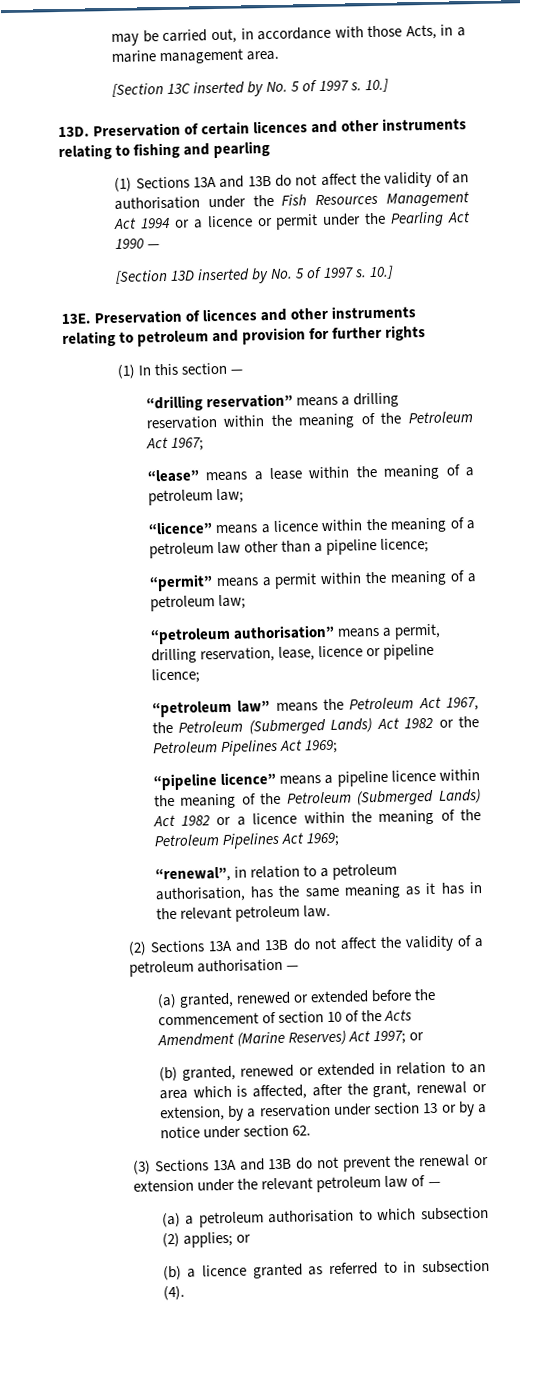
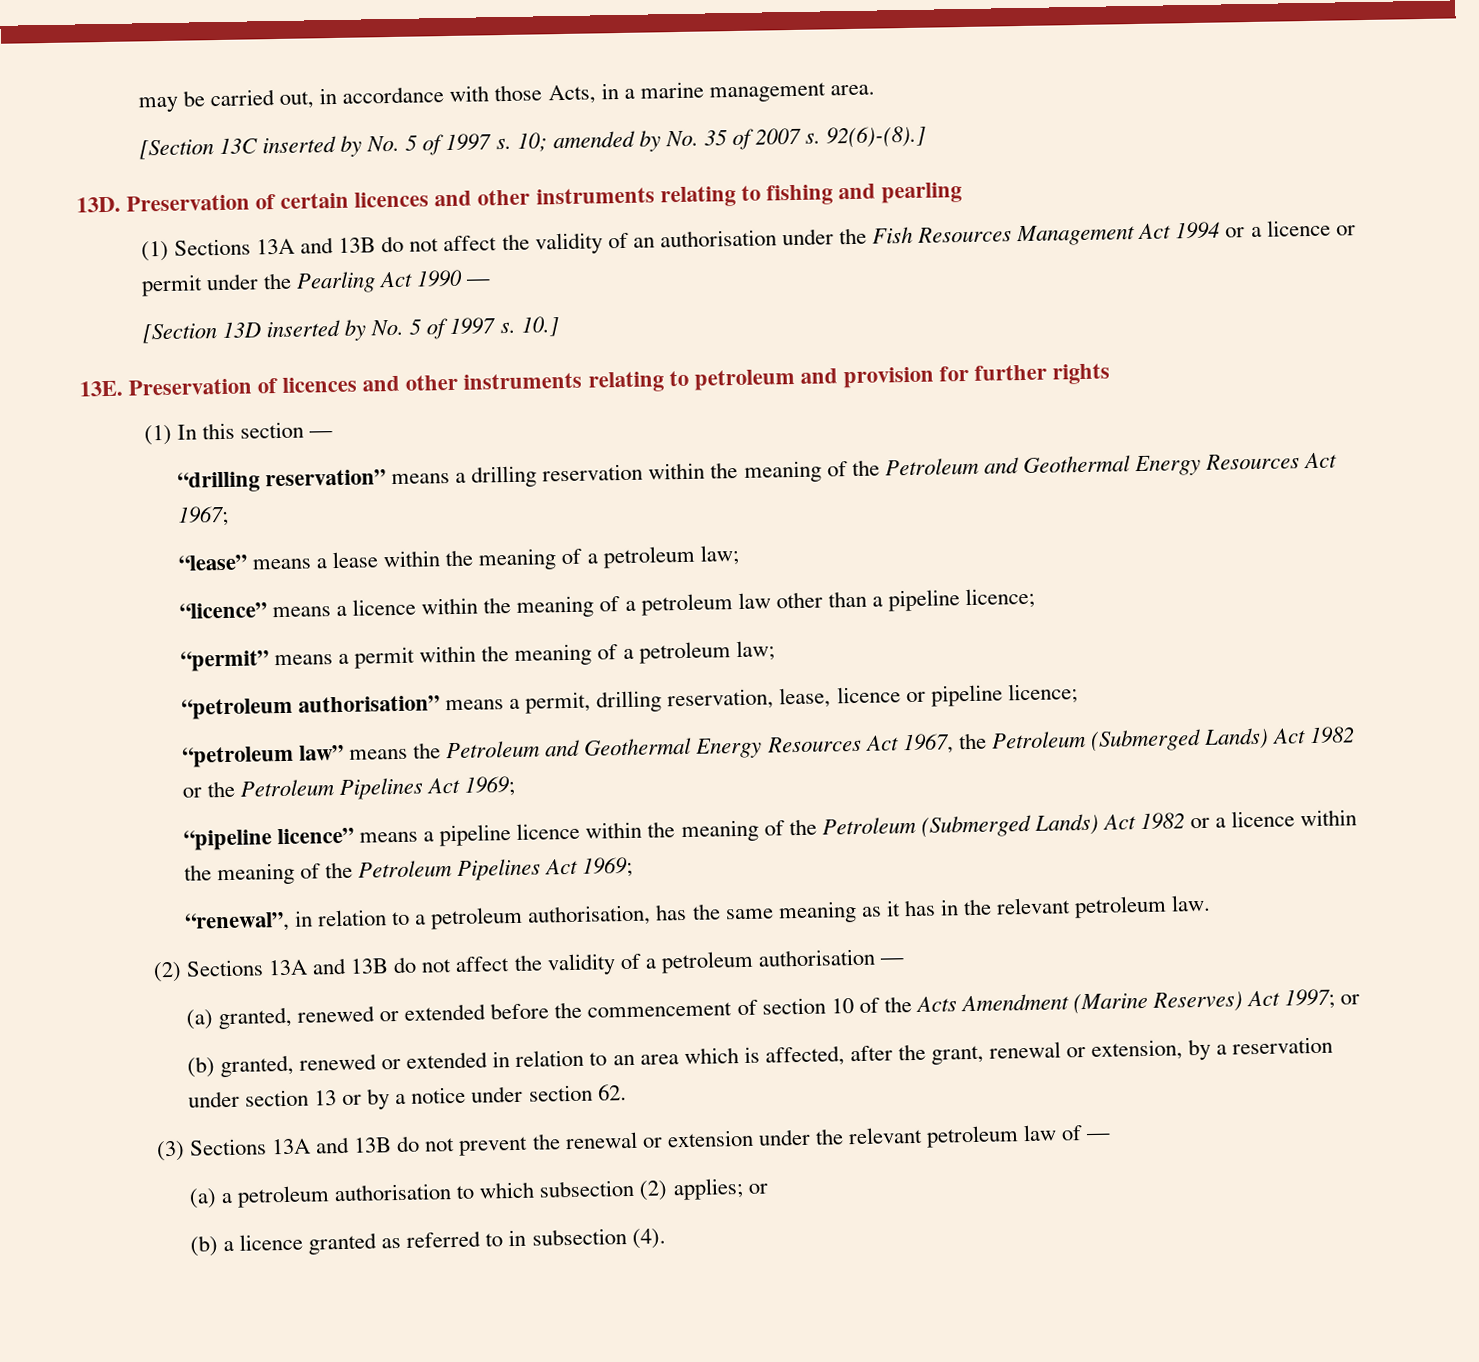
- [Section 13C inserted by No. 5 of 1997 s. 10.]
+ [Section 13C inserted by No. 5 of 1997 s. 10; amended by No. 35 of 2007 s. 92(6)-(8).]
- “drilling reservation” means a drilling reservation within the meaning of the Petroleum Act 1967;
+ “drilling reservation” means a drilling reservation within the meaning of the Petroleum and Geothermal Energy Resources Act 1967;
- “petroleum law” means the Petroleum Act 1967, the Petroleum (Submerged Lands) Act 1982 or the Petroleum Pipelines Act 1969;
+ “petroleum law” means the Petroleum and Geothermal Energy Resources Act 1967, the Petroleum (Submerged Lands) Act 1982 or the Petroleum Pipelines Act 1969;

